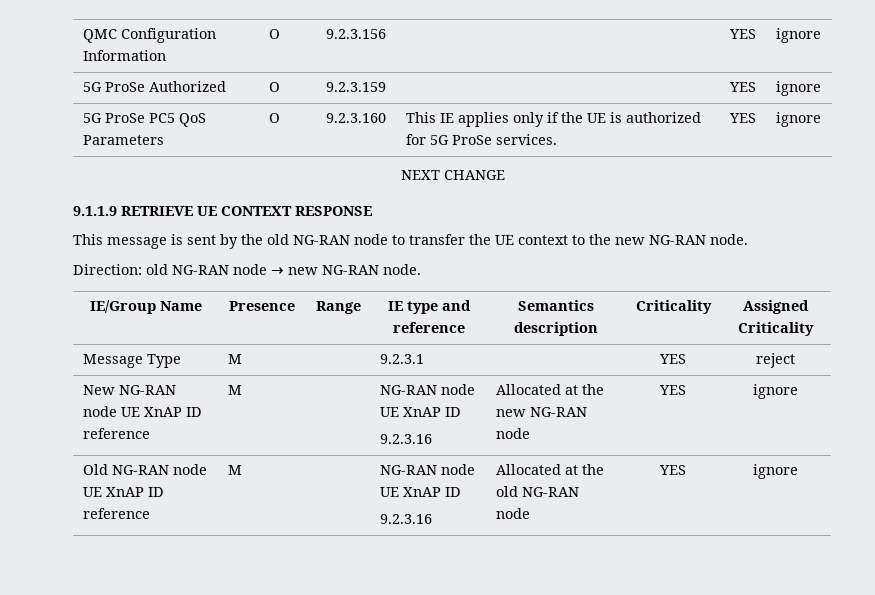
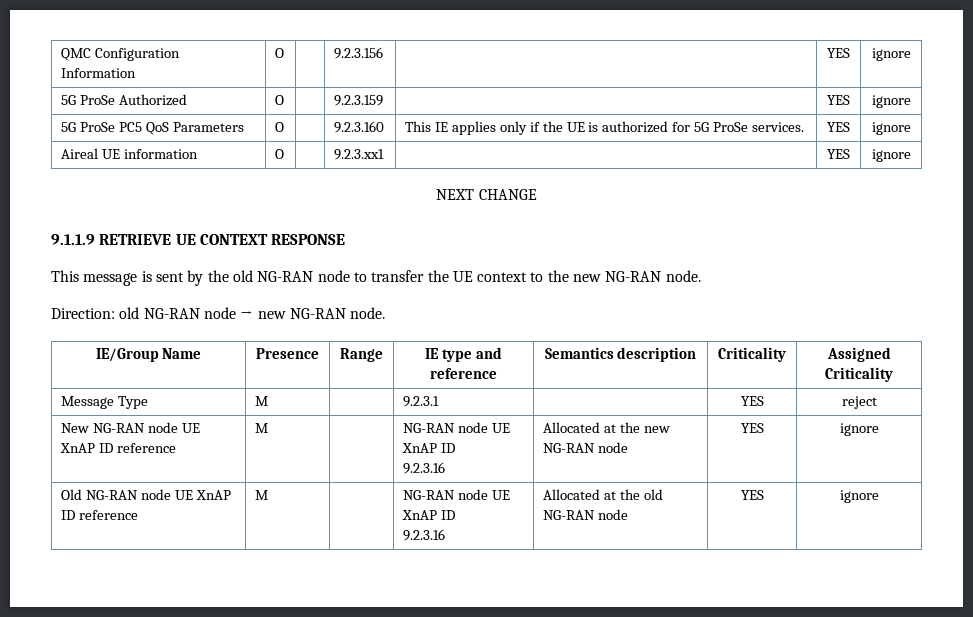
+ Aireal UE information | O | | 9.2.3.xx1 | | YES | ignore

